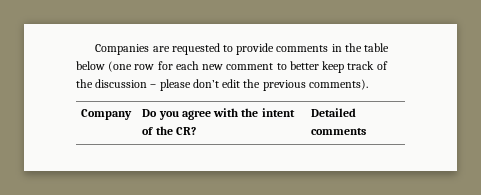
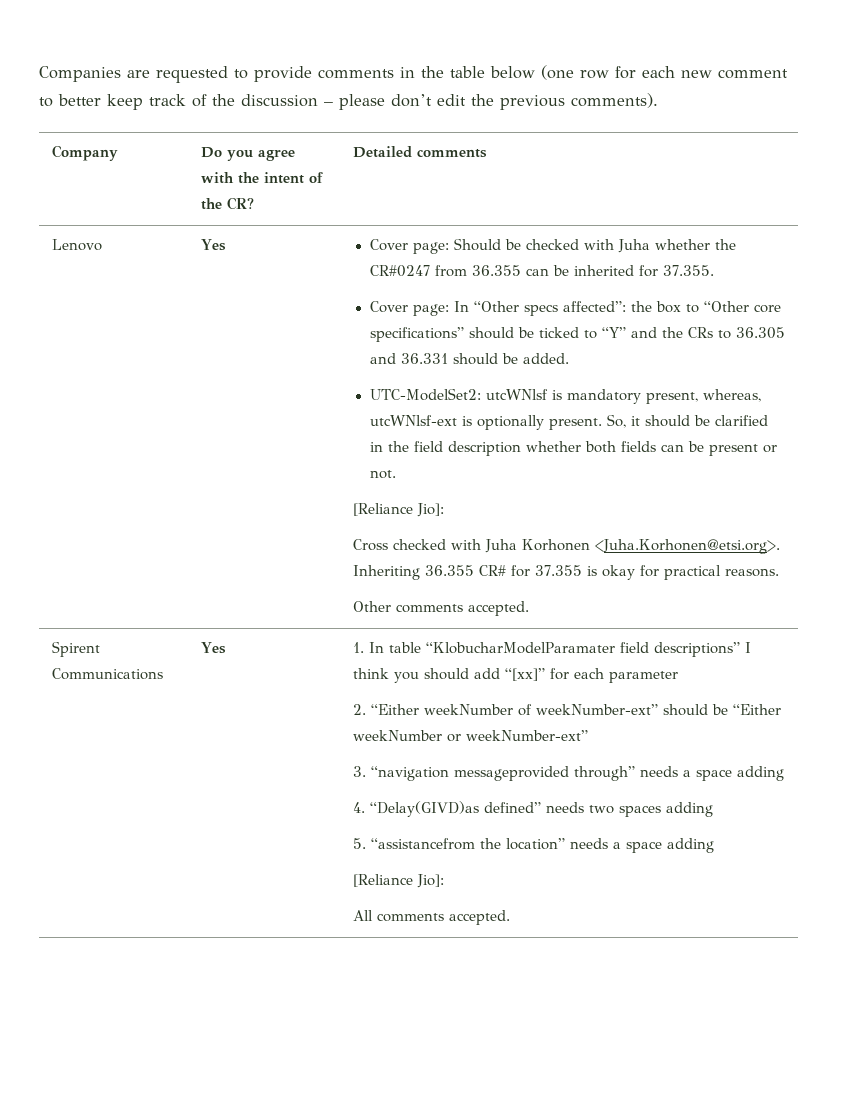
+ Lenovo | Yes | Cover page: Should be checked with Juha whether the CR#0247 from 36.355 can be inherited for 37.355.
+ Cover page: In “Other specs affected”: the box to “Other core specifications” should be ticked to “Y” and the CRs to 36.305 and 36.331 should be added.
+ UTC-ModelSet2: utcWNlsf is mandatory present, whereas, utcWNlsf-ext is optionally present. So, it should be clarified in the field description whether both fields can be present or not.
+ [Reliance Jio]:
+ Cross checked with Juha Korhonen <Juha.Korhonen@etsi.org>. Inheriting 36.355 CR# for 37.355 is okay for practical reasons.
+ Other comments accepted.
+ Spirent Communications | Yes | 1. In table “KlobucharModelParamater field descriptions” I think you should add “[xx]” for each parameter
+ 2. “Either weekNumber of weekNumber-ext” should be “Either weekNumber or weekNumber-ext”
+ 3. “navigation messageprovided through” needs a space adding
+ 4. “Delay(GIVD)as defined” needs two spaces adding
+ 5. “assistancefrom the location” needs a space adding
+ [Reliance Jio]:
+ All comments accepted.

